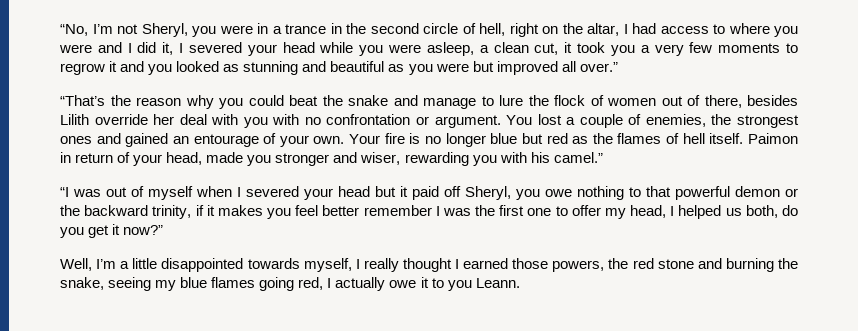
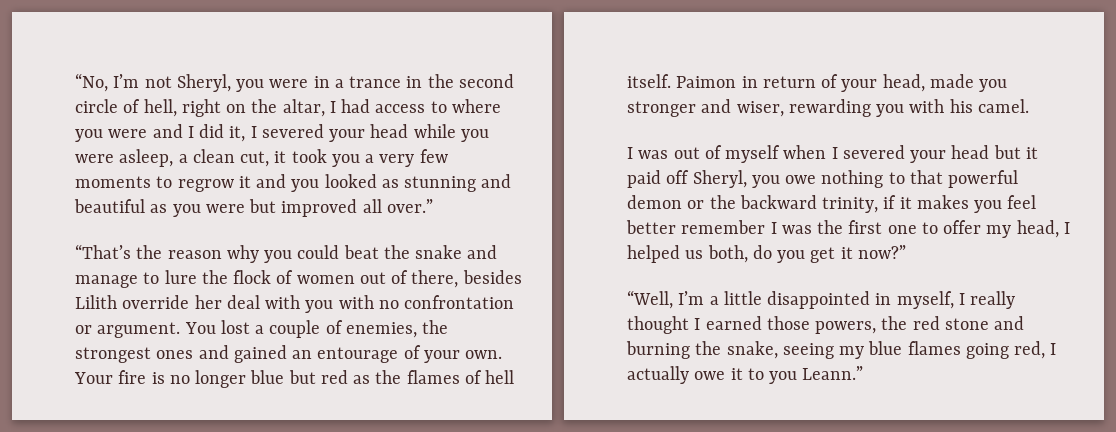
- Paimon in return of your head, made you stronger and wiser, rewarding you with his camel.”
- “I was out of myself when I severed your head but it paid off Sheryl, you owe nothing to that powerful demon or the backward trinity, if it makes you feel better remember I was the first one to offer my head, I helped us both, do you get it now?”
+ Paimon in return of your head, made you stronger and wiser, rewarding you with his camel.
+ I was out of myself when I severed your head but it paid off Sheryl, you owe nothing to that powerful demon or the backward trinity, if it makes you feel better remember I was the first one to offer my head, I helped us both, do you get it now?”
- Well, I’m a little disappointed towards myself, I really thought I earned those powers, the red stone and burning the snake, seeing my blue flames going red, I actually owe it to you Leann.
+ “Well, I’m a little disappointed in myself, I really thought I earned those powers, the red stone and burning the snake, seeing my blue flames going red, I actually owe it to you Leann.”

